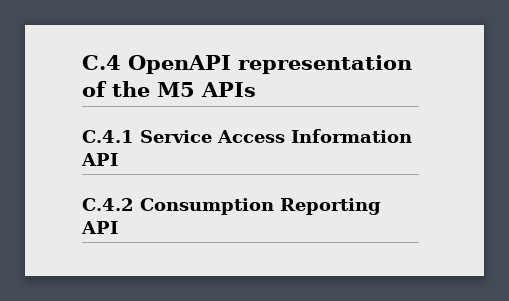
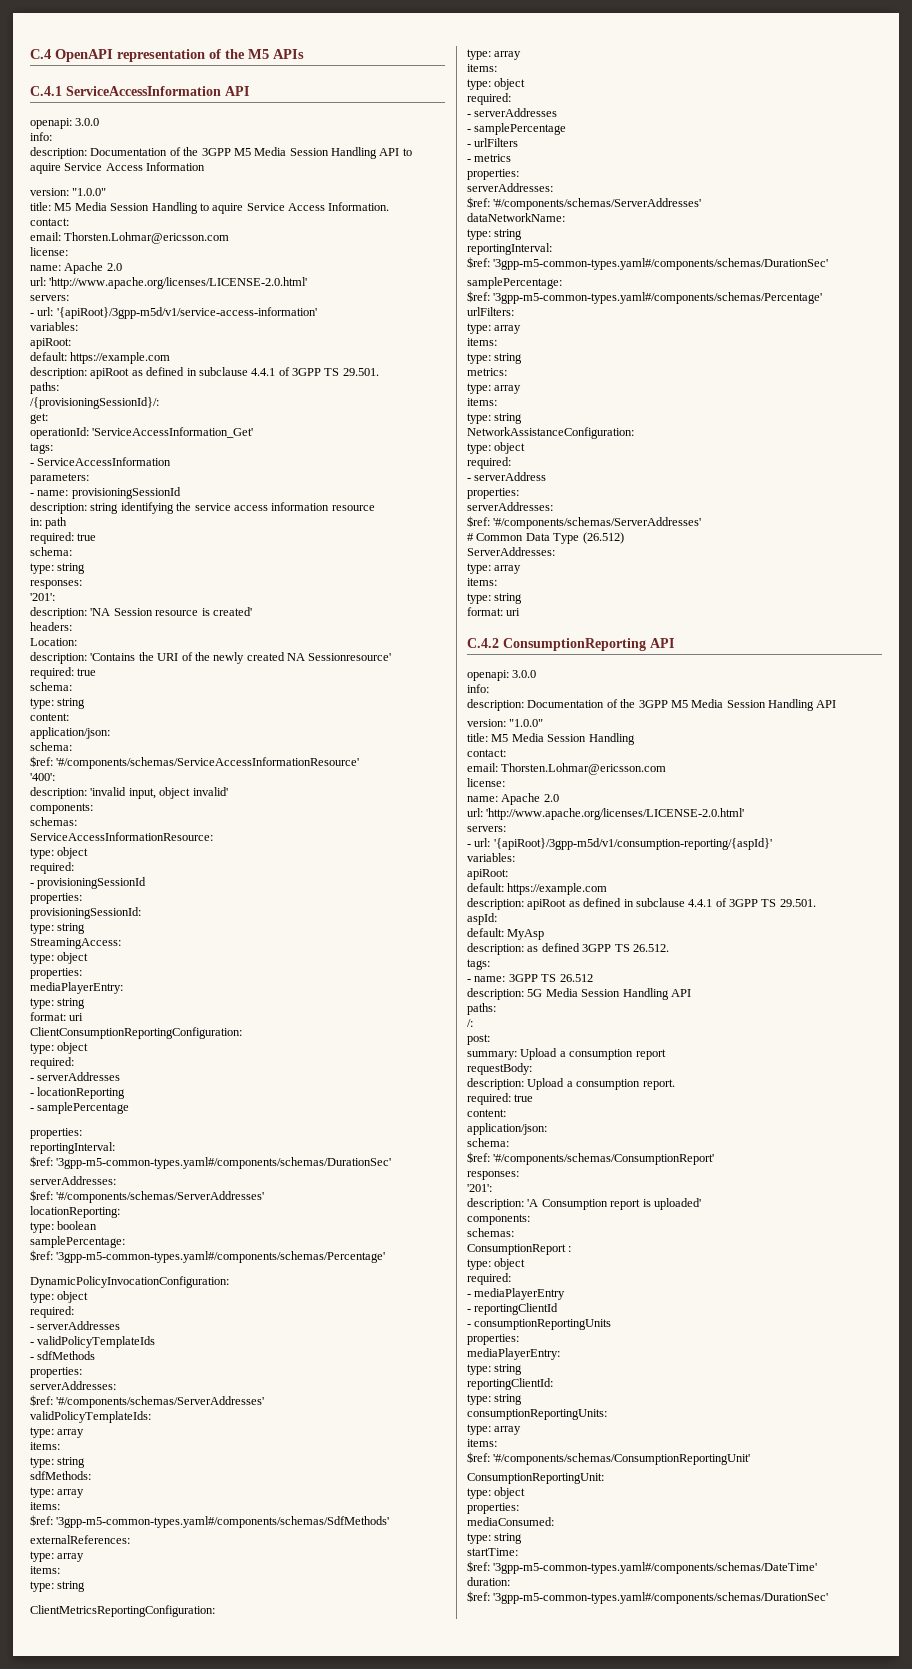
- C.4.1 Service Access Information API
- C.4.2 Consumption Reporting API
+ C.4.1 ServiceAccessInformation API
+ openapi: 3.0.0
+ info:
+ description: Documentation of the 3GPP M5 Media Session Handling API to aquire Service Access Information
+ version: "1.0.0"
+ title: M5 Media Session Handling to aquire Service Access Information.
+ contact:
+ email: Thorsten.Lohmar@ericsson.com
+ license:
+ name: Apache 2.0
+ url: 'http://www.apache.org/licenses/LICENSE-2.0.html'
+ servers:
+ - url: '{apiRoot}/3gpp-m5d/v1/service-access-information'
+ variables:
+ apiRoot:
+ default: https://example.com
+ description: apiRoot as defined in subclause 4.4.1 of 3GPP TS 29.501.
+ paths:
+ /{provisioningSessionId}/:
+ get:
+ operationId: 'ServiceAccessInformation_Get'
+ tags:
+ - ServiceAccessInformation
+ parameters:
+ - name: provisioningSessionId
+ description: string identifying the service access information resource
+ in: path
+ required: true
+ schema:
+ type: string
+ responses:
+ '201':
+ description: 'NA Session resource is created'
+ headers:
+ Location:
+ description: 'Contains the URI of the newly created NA Sessionresource'
+ required: true
+ schema:
+ type: string
+ content:
+ application/json:
+ schema:
+ $ref: '#/components/schemas/ServiceAccessInformationResource'
+ '400':
+ description: 'invalid input, object invalid'
+ components:
+ schemas:
+ ServiceAccessInformationResource:
+ type: object
+ required:
+ - provisioningSessionId
+ properties:
+ provisioningSessionId:
+ type: string
+ StreamingAccess:
+ type: object
+ properties:
+ mediaPlayerEntry:
+ type: string
+ format: uri
+ ClientConsumptionReportingConfiguration:
+ type: object
+ required:
+ - serverAddresses
+ - locationReporting
+ - samplePercentage
+ properties:
+ reportingInterval:
+ $ref: '3gpp-m5-common-types.yaml#/components/schemas/DurationSec'
+ serverAddresses:
+ $ref: '#/components/schemas/ServerAddresses'
+ locationReporting:
+ type: boolean
+ samplePercentage:
+ $ref: '3gpp-m5-common-types.yaml#/components/schemas/Percentage'
+ DynamicPolicyInvocationConfiguration:
+ type: object
+ required:
+ - serverAddresses
+ - validPolicyTemplateIds
+ - sdfMethods
+ properties:
+ serverAddresses:
+ $ref: '#/components/schemas/ServerAddresses'
+ validPolicyTemplateIds:
+ type: array
+ items:
+ type: string
+ sdfMethods:
+ type: array
+ items:
+ $ref: '3gpp-m5-common-types.yaml#/components/schemas/SdfMethods'
+ externalReferences:
+ type: array
+ items:
+ type: string
+ ClientMetricsReportingConfiguration:
+ type: array
+ items:
+ type: object
+ required:
+ - serverAddresses
+ - samplePercentage
+ - urlFilters
+ - metrics
+ properties:
+ serverAddresses:
+ $ref: '#/components/schemas/ServerAddresses'
+ dataNetworkName:
+ type: string
+ reportingInterval:
+ $ref: '3gpp-m5-common-types.yaml#/components/schemas/DurationSec'
+ samplePercentage:
+ $ref: '3gpp-m5-common-types.yaml#/components/schemas/Percentage'
+ urlFilters:
+ type: array
+ items:
+ type: string
+ metrics:
+ type: array
+ items:
+ type: string
+ NetworkAssistanceConfiguration:
+ type: object
+ required:
+ - serverAddress
+ properties:
+ serverAddresses:
+ $ref: '#/components/schemas/ServerAddresses'
+ # Common Data Type (26.512)
+ ServerAddresses:
+ type: array
+ items:
+ type: string
+ format: uri
+ C.4.2 ConsumptionReporting API
+ openapi: 3.0.0
+ info:
+ description: Documentation of the 3GPP M5 Media Session Handling API
+ version: "1.0.0"
+ title: M5 Media Session Handling
+ contact:
+ email: Thorsten.Lohmar@ericsson.com
+ license:
+ name: Apache 2.0
+ url: 'http://www.apache.org/licenses/LICENSE-2.0.html'
+ servers:
+ - url: '{apiRoot}/3gpp-m5d/v1/consumption-reporting/{aspId}'
+ variables:
+ apiRoot:
+ default: https://example.com
+ description: apiRoot as defined in subclause 4.4.1 of 3GPP TS 29.501.
+ aspId:
+ default: MyAsp
+ description: as defined 3GPP TS 26.512.
+ tags:
+ - name: 3GPP TS 26.512
+ description: 5G Media Session Handling API
+ paths:
+ /:
+ post:
+ summary: Upload a consumption report
+ requestBody:
+ description: Upload a consumption report.
+ required: true
+ content:
+ application/json:
+ schema:
+ $ref: '#/components/schemas/ConsumptionReport'
+ responses:
+ '201':
+ description: 'A Consumption report is uploaded'
+ components:
+ schemas:
+ ConsumptionReport :
+ type: object
+ required:
+ - mediaPlayerEntry
+ - reportingClientId
+ - consumptionReportingUnits
+ properties:
+ mediaPlayerEntry:
+ type: string
+ reportingClientId:
+ type: string
+ consumptionReportingUnits:
+ type: array
+ items:
+ $ref: '#/components/schemas/ConsumptionReportingUnit'
+ ConsumptionReportingUnit:
+ type: object
+ properties:
+ mediaConsumed:
+ type: string
+ startTime:
+ $ref: '3gpp-m5-common-types.yaml#/components/schemas/DateTime'
+ duration:
+ $ref: '3gpp-m5-common-types.yaml#/components/schemas/DurationSec'

